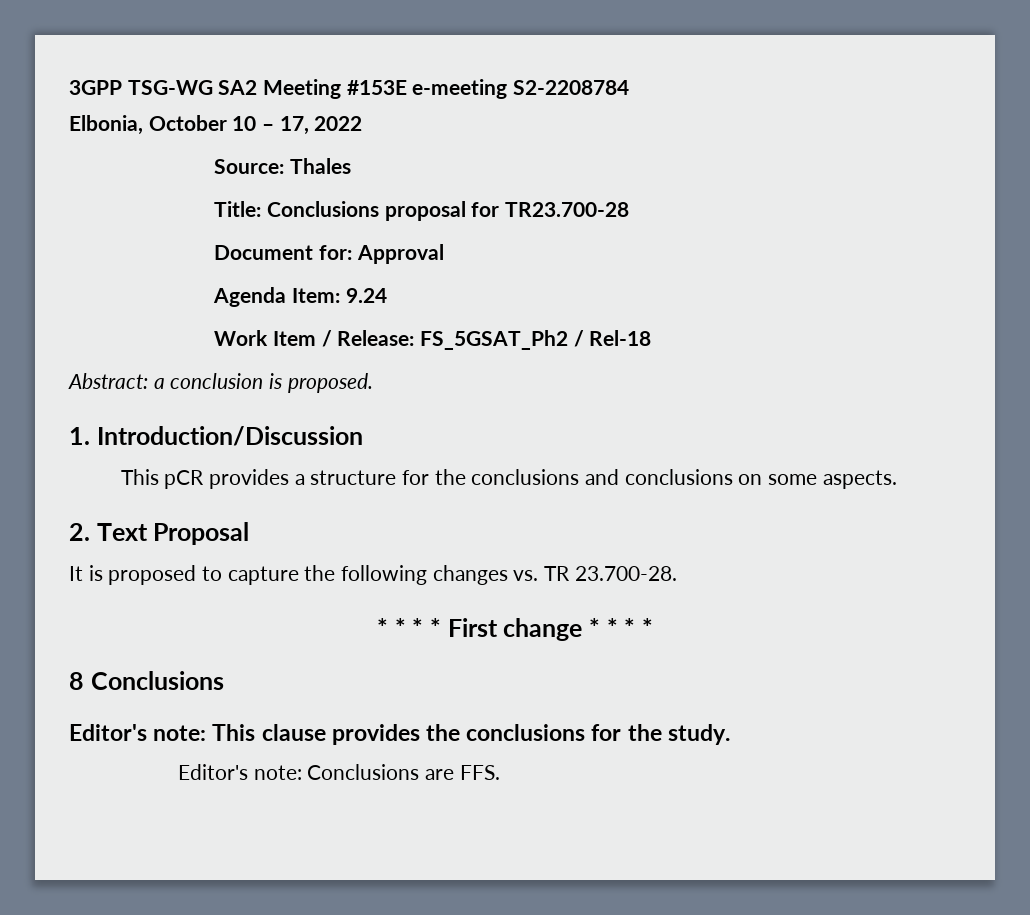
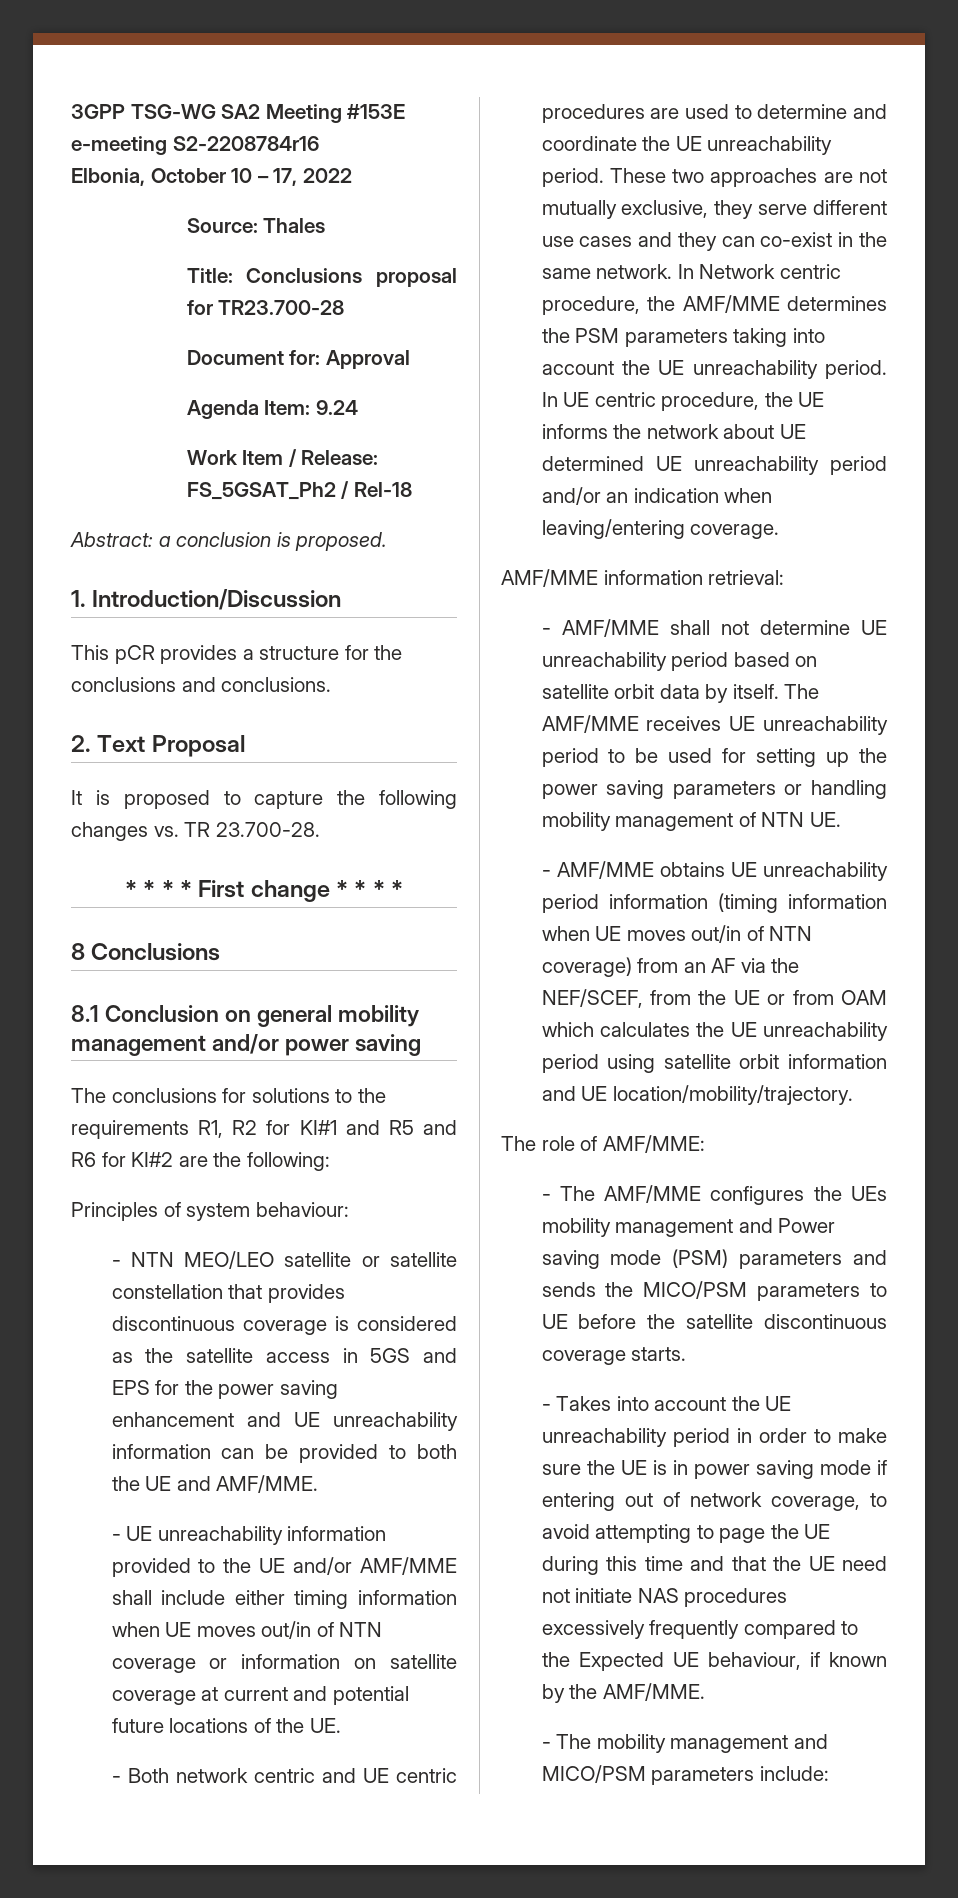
- 3GPP TSG-WG SA2 Meeting #153E e-meeting S2-2208784
+ 3GPP TSG-WG SA2 Meeting #153E e-meeting S2-2208784r16
- This pCR provides a structure for the conclusions and conclusions on some aspects.
+ This pCR provides a structure for the conclusions and conclusions.
- Editor's note: This clause provides the conclusions for the study.
- Editor's note: Conclusions are FFS.
+ 8.1 Conclusion on general mobility management and/or power saving
+ The conclusions for solutions to the requirements R1, R2 for KI#1 and R5 and R6 for KI#2 are the following:
+ Principles of system behaviour:
+ - NTN MEO/LEO satellite or satellite constellation that provides discontinuous coverage is considered as the satellite access in 5GS and EPS for the power saving enhancement and UE unreachability information can be provided to both the UE and AMF/MME.
+ - UE unreachability information provided to the UE and/or AMF/MME shall include either timing information when UE moves out/in of NTN coverage or information on satellite coverage at current and potential future locations of the UE.
+ - Both network centric and UE centric procedures are used to determine and coordinate the UE unreachability period. These two approaches are not mutually exclusive, they serve different use cases and they can co-exist in the same network. In Network centric procedure, the AMF/MME determines the PSM parameters taking into account the UE unreachability period. In UE centric procedure, the UE informs the network about UE determined UE unreachability period and/or an indication when leaving/entering coverage.
+ AMF/MME information retrieval:
+ - AMF/MME shall not determine UE unreachability period based on satellite orbit data by itself. The AMF/MME receives UE unreachability period to be used for setting up the power saving parameters or handling mobility management of NTN UE.
+ - AMF/MME obtains UE unreachability period information (timing information when UE moves out/in of NTN coverage) from an AF via the NEF/SCEF, from the UE or from OAM which calculates the UE unreachability period using satellite orbit information and UE location/mobility/trajectory.
+ The role of AMF/MME:
+ - The AMF/MME configures the UEs mobility management and Power saving mode (PSM) parameters and sends the MICO/PSM parameters to UE before the satellite discontinuous coverage starts.
+ - Takes into account the UE unreachability period in order to make sure the UE is in power saving mode if entering out of network coverage, to avoid attempting to page the UE during this time and that the UE need not initiate NAS procedures excessively frequently compared to the Expected UE behaviour, if known by the AMF/MME.
+ - The mobility management and MICO/PSM parameters include:

